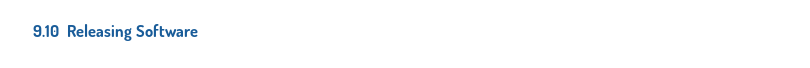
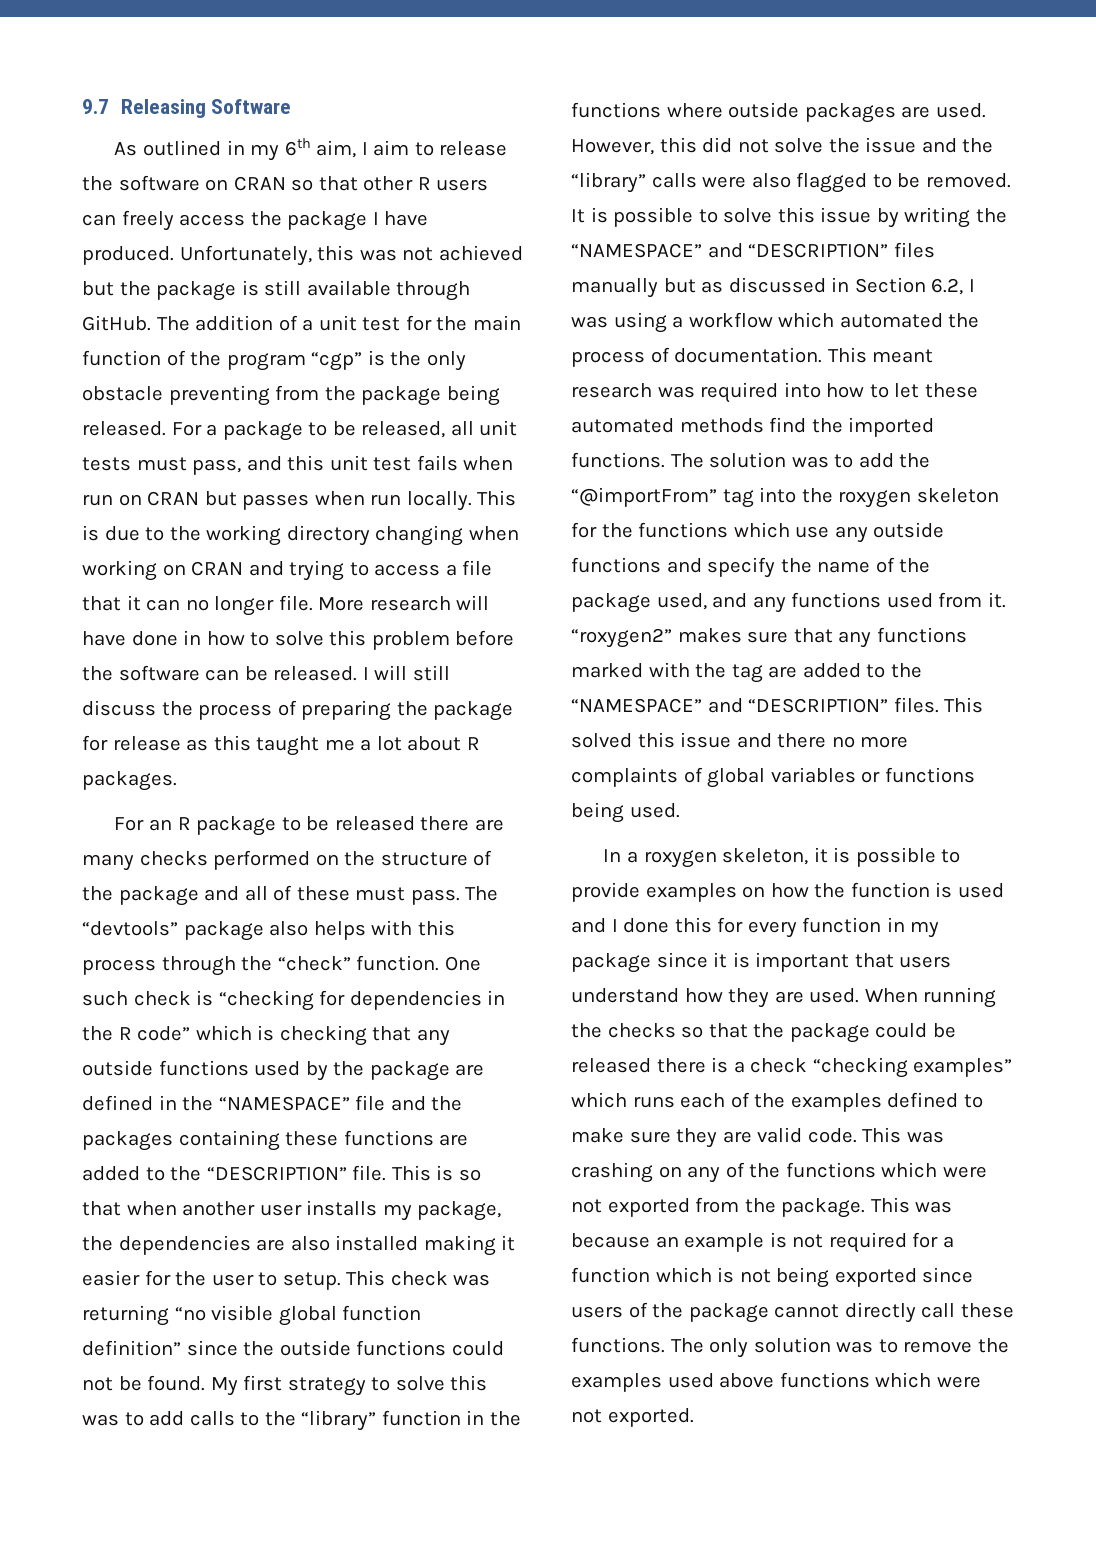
- 9.10 Releasing Software
+ 9.7 Releasing Software
+ As outlined in my 6th aim, I aim to release the software on CRAN so that other R users can freely access the package I have produced. Unfortunately, this was not achieved but the package is still available through GitHub. The addition of a unit test for the main function of the program “cgp” is the only obstacle preventing from the package being released. For a package to be released, all unit tests must pass, and this unit test fails when run on CRAN but passes when run locally. This is due to the working directory changing when working on CRAN and trying to access a file that it can no longer file. More research will have done in how to solve this problem before the software can be released. I will still discuss the process of preparing the package for release as this taught me a lot about R packages.
+ For an R package to be released there are many checks performed on the structure of the package and all of these must pass. The “devtools” package also helps with this process through the “check” function. One such check is “checking for dependencies in the R code” which is checking that any outside functions used by the package are defined in the “NAMESPACE” file and the packages containing these functions are added to the “DESCRIPTION” file. This is so that when another user installs my package, the dependencies are also installed making it easier for the user to setup. This check was returning “no visible global function definition” since the outside functions could not be found. My first strategy to solve this was to add calls to the “library” function in the functions where outside packages are used. However, this did not solve the issue and the “library” calls were also flagged to be removed. It is possible to solve this issue by writing the “NAMESPACE” and “DESCRIPTION” files manually but as discussed in Section 6.2, I was using a workflow which automated the process of documentation. This meant research was required into how to let these automated methods find the imported functions. The solution was to add the “@importFrom” tag into the roxygen skeleton for the functions which use any outside functions and specify the name of the package used, and any functions used from it. “roxygen2” makes sure that any functions marked with the tag are added to the “NAMESPACE” and “DESCRIPTION” files. This solved this issue and there no more complaints of global variables or functions being used.
+ In a roxygen skeleton, it is possible to provide examples on how the function is used and I done this for every function in my package since it is important that users understand how they are used. When running the checks so that the package could be released there is a check “checking examples” which runs each of the examples defined to make sure they are valid code. This was crashing on any of the functions which were not exported from the package. This was because an example is not required for a function which is not being exported since users of the package cannot directly call these functions. The only solution was to remove the examples used above functions which were not exported.

